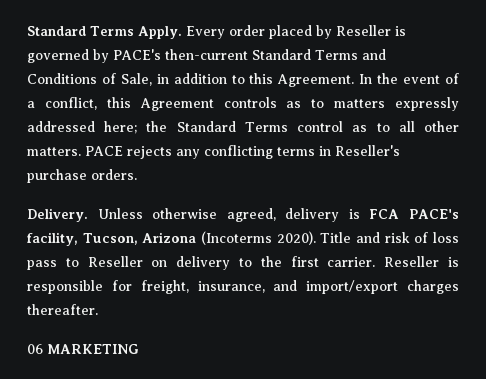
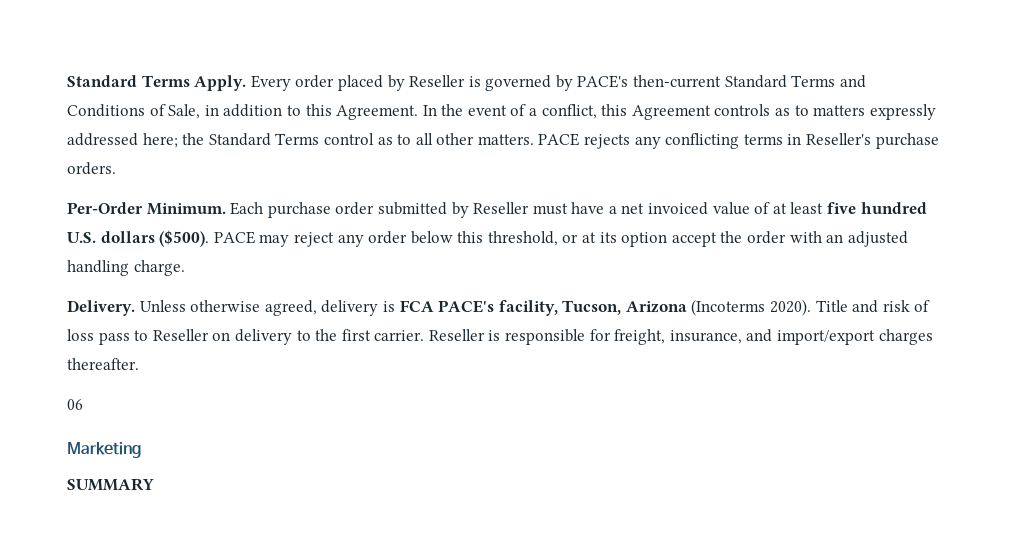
+ Per-Order Minimum. Each purchase order submitted by Reseller must have a net invoiced value of at least five hundred U.S. dollars ($500). PACE may reject any order below this threshold, or at its option accept the order with an adjusted handling charge.
- 06 MARKETING
+ 06
+ Marketing
+ SUMMARY

